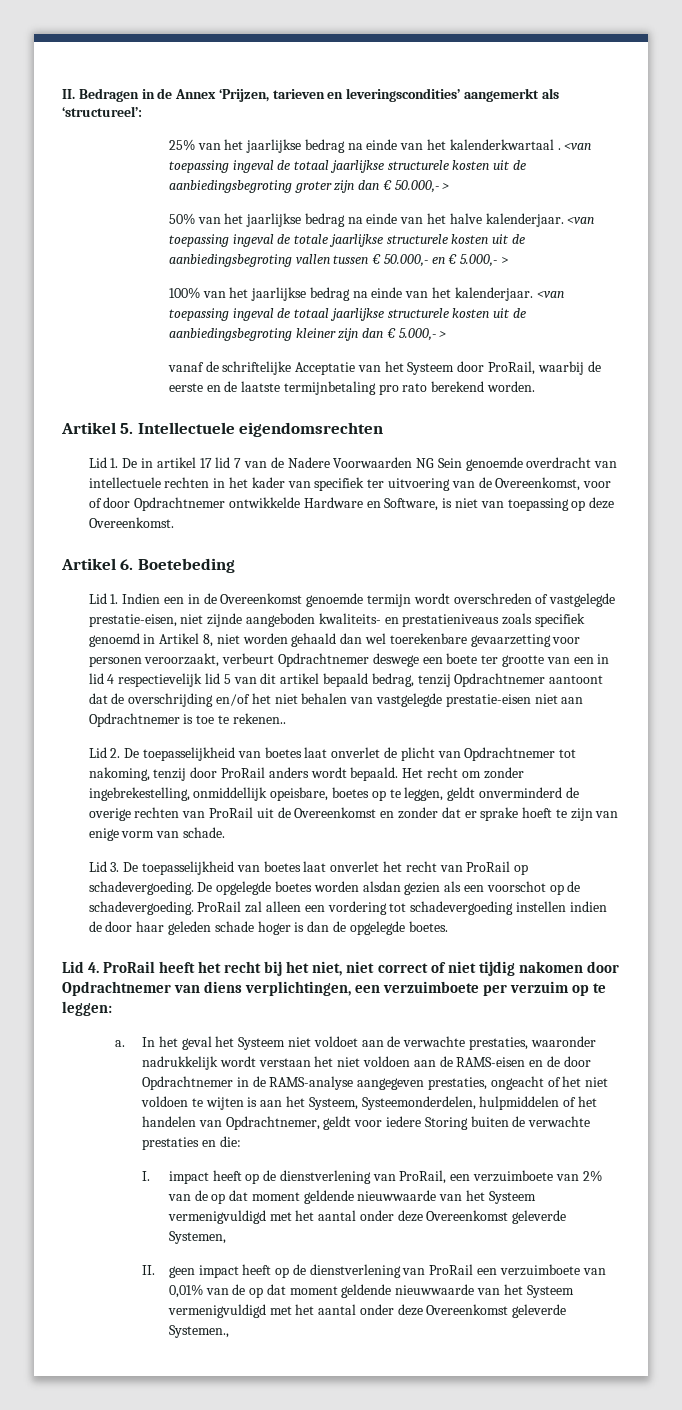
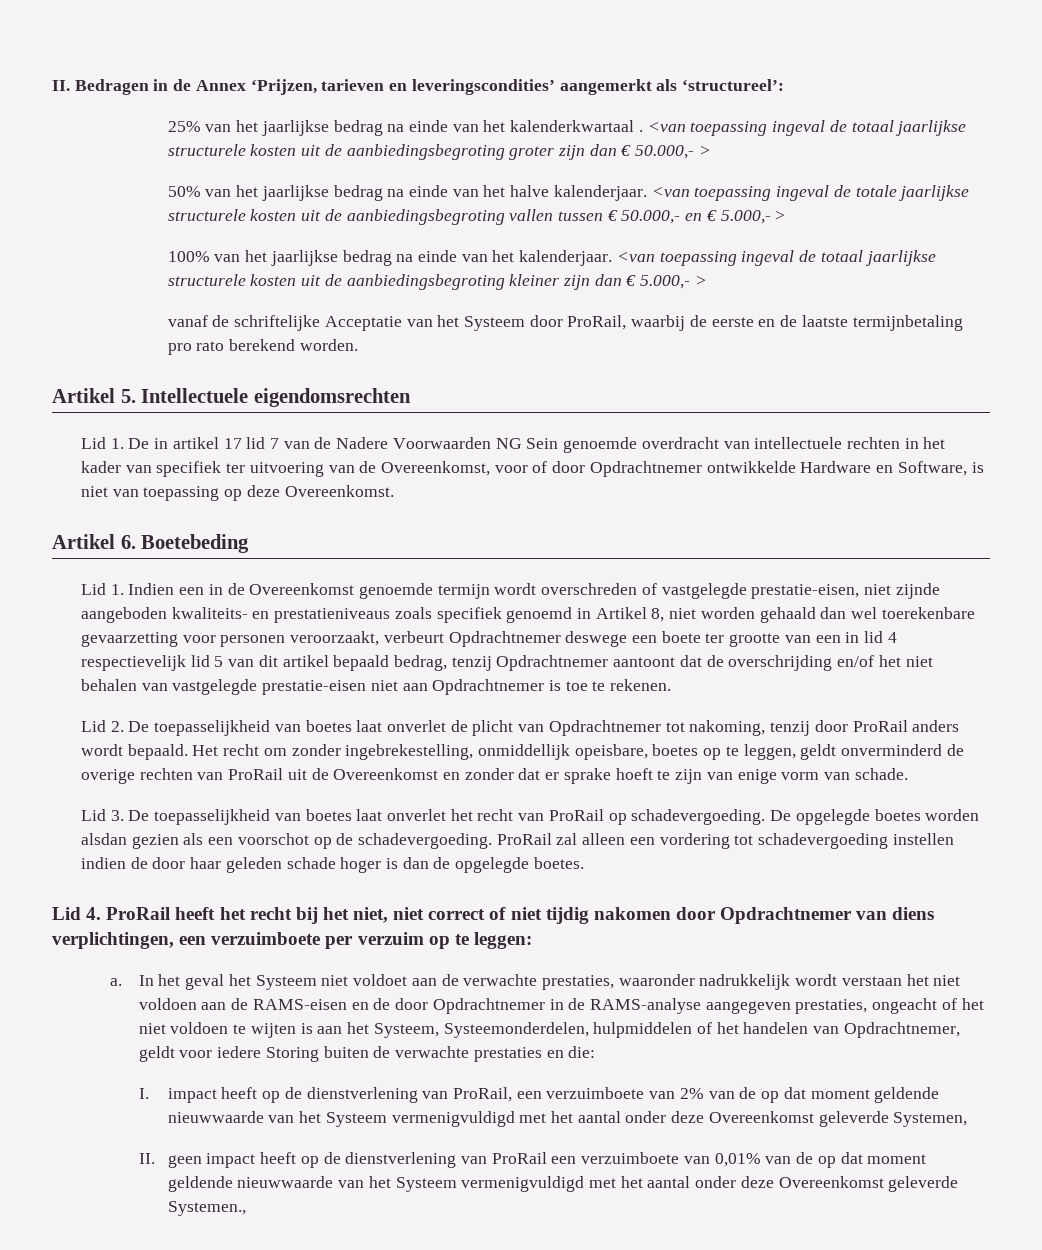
- Lid 1. Indien een in de Overeenkomst genoemde termijn wordt overschreden of vastgelegde prestatie-eisen, niet zijnde aangeboden kwaliteits- en prestatieniveaus zoals specifiek genoemd in Artikel 8, niet worden gehaald dan wel toerekenbare gevaarzetting voor personen veroorzaakt, verbeurt Opdrachtnemer deswege een boete ter grootte van een in lid 4 respectievelijk lid 5 van dit artikel bepaald bedrag, tenzij Opdrachtnemer aantoont dat de overschrijding en/of het niet behalen van vastgelegde prestatie-eisen niet aan Opdrachtnemer is toe te rekenen..
+ Lid 1. Indien een in de Overeenkomst genoemde termijn wordt overschreden of vastgelegde prestatie-eisen, niet zijnde aangeboden kwaliteits- en prestatieniveaus zoals specifiek genoemd in Artikel 8, niet worden gehaald dan wel toerekenbare gevaarzetting voor personen veroorzaakt, verbeurt Opdrachtnemer deswege een boete ter grootte van een in lid 4 respectievelijk lid 5 van dit artikel bepaald bedrag, tenzij Opdrachtnemer aantoont dat de overschrijding en/of het niet behalen van vastgelegde prestatie-eisen niet aan Opdrachtnemer is toe te rekenen.

